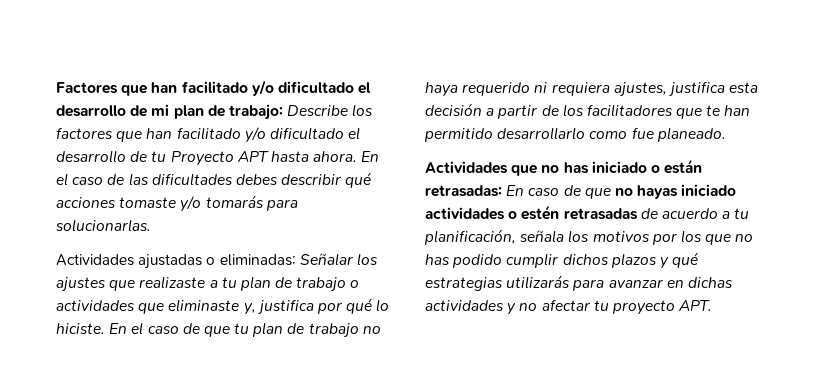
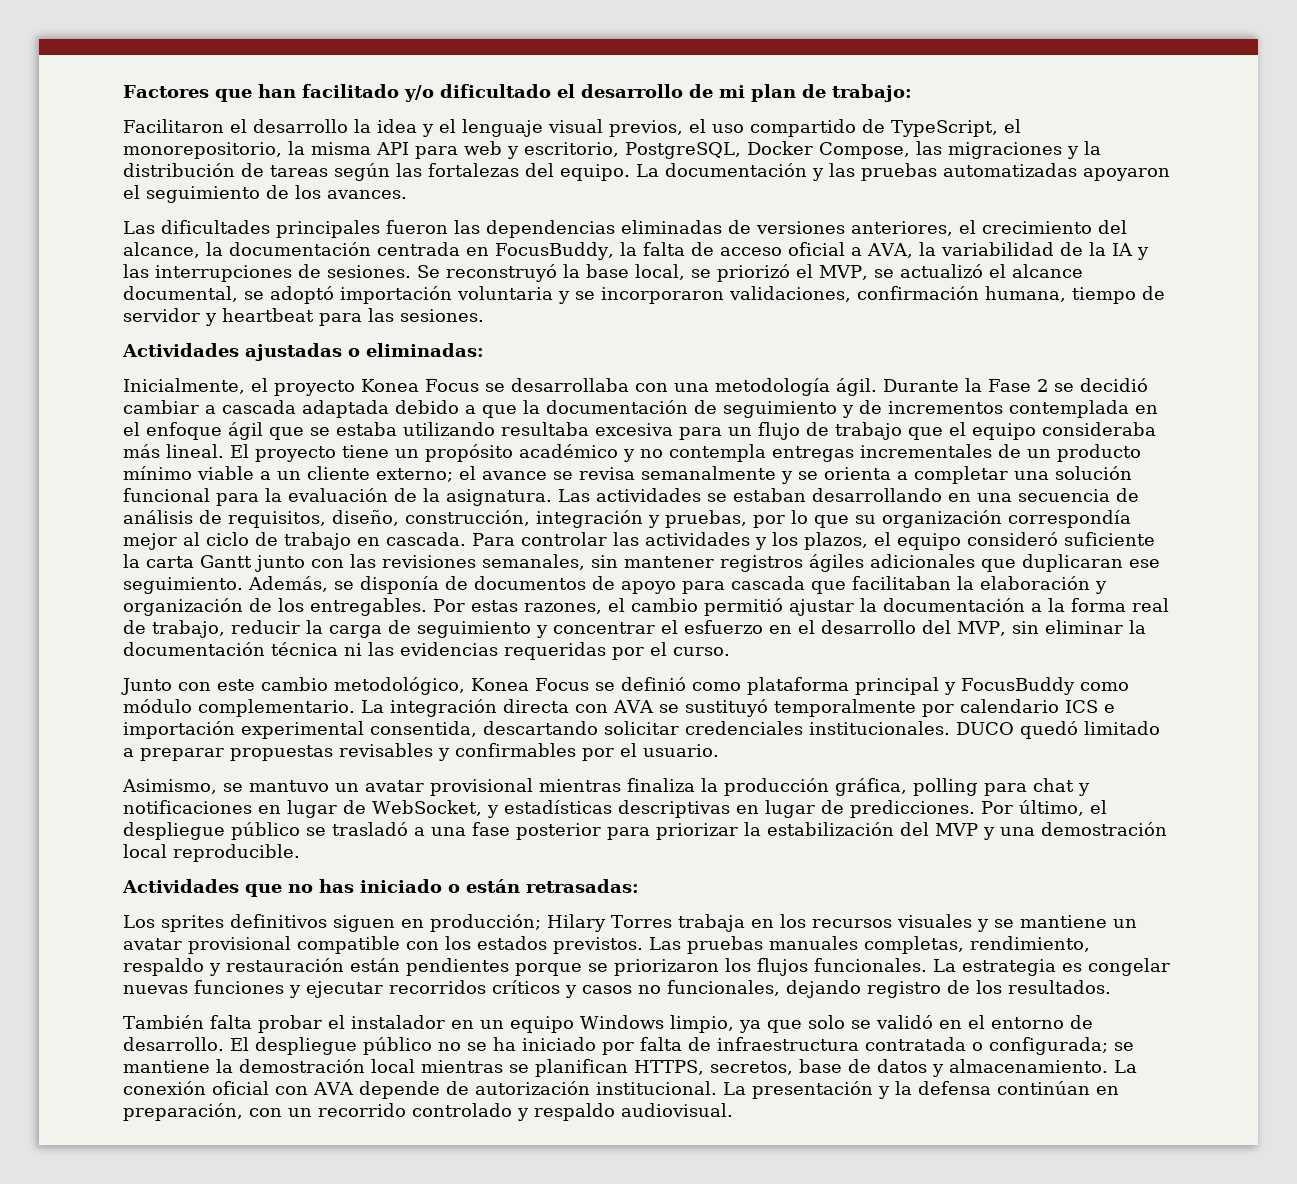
- Factores que han facilitado y/o dificultado el desarrollo de mi plan de trabajo: Describe los factores que han facilitado y/o dificultado el desarrollo de tu Proyecto APT hasta ahora. En el caso de las dificultades debes describir qué acciones tomaste y/o tomarás para solucionarlas.
- Actividades ajustadas o eliminadas: Señalar los ajustes que realizaste a tu plan de trabajo o actividades que eliminaste y, justifica por qué lo hiciste. En el caso de que tu plan de trabajo no haya requerido ni requiera ajustes, justifica esta decisión a partir de los facilitadores que te han permitido desarrollarlo como fue planeado.
+ Factores que han facilitado y/o dificultado el desarrollo de mi plan de trabajo:
+ Facilitaron el desarrollo la idea y el lenguaje visual previos, el uso compartido de TypeScript, el monorepositorio, la misma API para web y escritorio, PostgreSQL, Docker Compose, las migraciones y la distribución de tareas según las fortalezas del equipo. La documentación y las pruebas automatizadas apoyaron el seguimiento de los avances.
+ Las dificultades principales fueron las dependencias eliminadas de versiones anteriores, el crecimiento del alcance, la documentación centrada en FocusBuddy, la falta de acceso oficial a AVA, la variabilidad de la IA y las interrupciones de sesiones. Se reconstruyó la base local, se priorizó el MVP, se actualizó el alcance documental, se adoptó importación voluntaria y se incorporaron validaciones, confirmación humana, tiempo de servidor y heartbeat para las sesiones.
+ Actividades ajustadas o eliminadas:
+ Inicialmente, el proyecto Konea Focus se desarrollaba con una metodología ágil. Durante la Fase 2 se decidió cambiar a cascada adaptada debido a que la documentación de seguimiento y de incrementos contemplada en el enfoque ágil que se estaba utilizando resultaba excesiva para un flujo de trabajo que el equipo consideraba más lineal. El proyecto tiene un propósito académico y no contempla entregas incrementales de un producto mínimo viable a un cliente externo; el avance se revisa semanalmente y se orienta a completar una solución funcional para la evaluación de la asignatura. Las actividades se estaban desarrollando en una secuencia de análisis de requisitos, diseño, construcción, integración y pruebas, por lo que su organización correspondía mejor al ciclo de trabajo en cascada. Para controlar las actividades y los plazos, el equipo consideró suficiente la carta Gantt junto con las revisiones semanales, sin mantener registros ágiles adicionales que duplicaran ese seguimiento. Además, se disponía de documentos de apoyo para cascada que facilitaban la elaboración y organización de los entregables. Por estas razones, el cambio permitió ajustar la documentación a la forma real de trabajo, reducir la carga de seguimiento y concentrar el esfuerzo en el desarrollo del MVP, sin eliminar la documentación técnica ni las evidencias requeridas por el curso.
+ Junto con este cambio metodológico, Konea Focus se definió como plataforma principal y FocusBuddy como módulo complementario. La integración directa con AVA se sustituyó temporalmente por calendario ICS e importación experimental consentida, descartando solicitar credenciales institucionales. DUCO quedó limitado a preparar propuestas revisables y confirmables por el usuario.
+ Asimismo, se mantuvo un avatar provisional mientras finaliza la producción gráfica, polling para chat y notificaciones en lugar de WebSocket, y estadísticas descriptivas en lugar de predicciones. Por último, el despliegue público se trasladó a una fase posterior para priorizar la estabilización del MVP y una demostración local reproducible.
- Actividades que no has iniciado o están retrasadas: En caso de que no hayas iniciado actividades o estén retrasadas de acuerdo a tu planificación, señala los motivos por los que no has podido cumplir dichos plazos y qué estrategias utilizarás para avanzar en dichas actividades y no afectar tu proyecto APT.
+ Actividades que no has iniciado o están retrasadas:
+ Los sprites definitivos siguen en producción; Hilary Torres trabaja en los recursos visuales y se mantiene un avatar provisional compatible con los estados previstos. Las pruebas manuales completas, rendimiento, respaldo y restauración están pendientes porque se priorizaron los flujos funcionales. La estrategia es congelar nuevas funciones y ejecutar recorridos críticos y casos no funcionales, dejando registro de los resultados.
+ También falta probar el instalador en un equipo Windows limpio, ya que solo se validó en el entorno de desarrollo. El despliegue público no se ha iniciado por falta de infraestructura contratada o configurada; se mantiene la demostración local mientras se planifican HTTPS, secretos, base de datos y almacenamiento. La conexión oficial con AVA depende de autorización institucional. La presentación y la defensa continúan en preparación, con un recorrido controlado y respaldo audiovisual.

